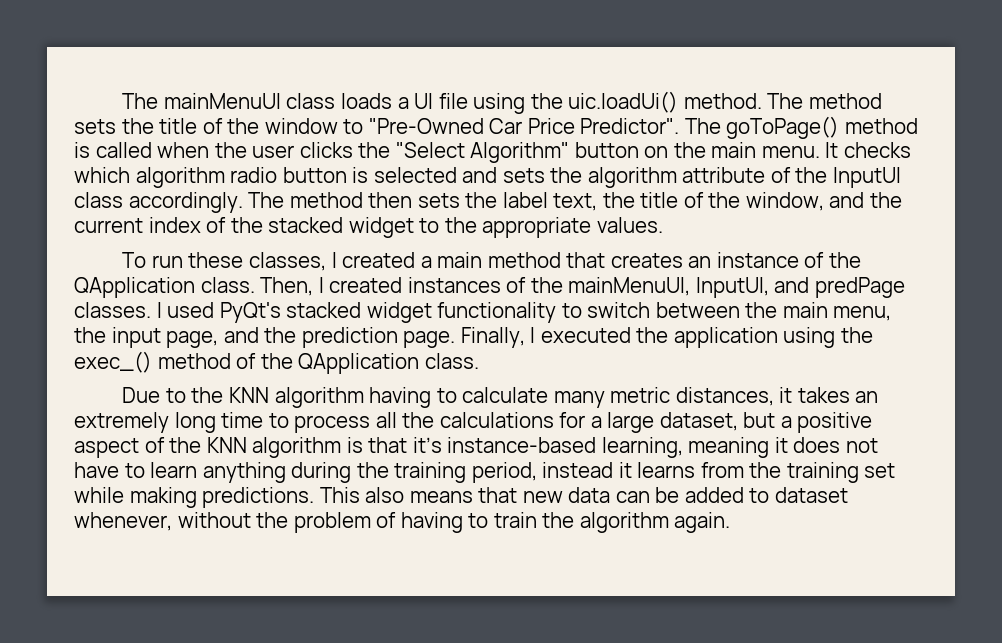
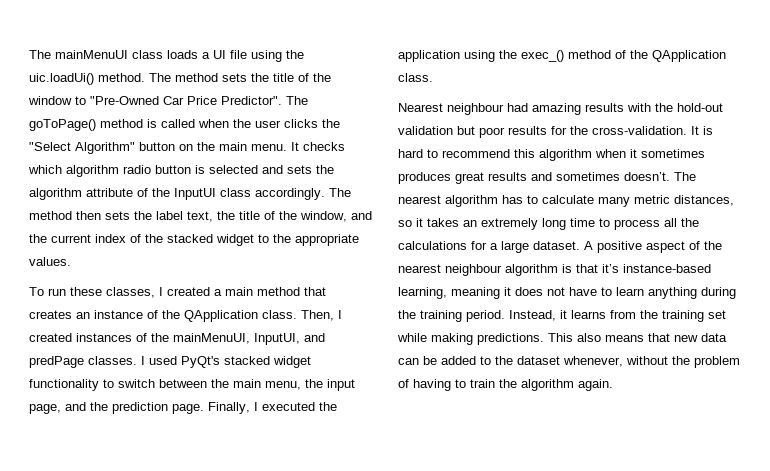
- Due to the KNN algorithm having to calculate many metric distances, it takes an extremely long time to process all the calculations for a large dataset, but a positive aspect of the KNN algorithm is that it’s instance-based learning, meaning it does not have to learn anything during the training period, instead it learns from the training set while making predictions.
+ Nearest neighbour had amazing results with the hold-out validation but poor results for the cross-validation. It is hard to recommend this algorithm when it sometimes produces great results and sometimes doesn’t. The nearest algorithm has to calculate many metric distances, so it takes an extremely long time to process all the calculations for a large dataset. A positive aspect of the nearest neighbour algorithm is that it’s instance-based learning, meaning it does not have to learn anything during the training period. Instead, it learns from the training set while making predictions.
- This also means that new data can be added to dataset whenever, without the problem of having to train the algorithm again.
+ This also means that new data can be added to the dataset whenever, without the problem of having to train the algorithm again.

